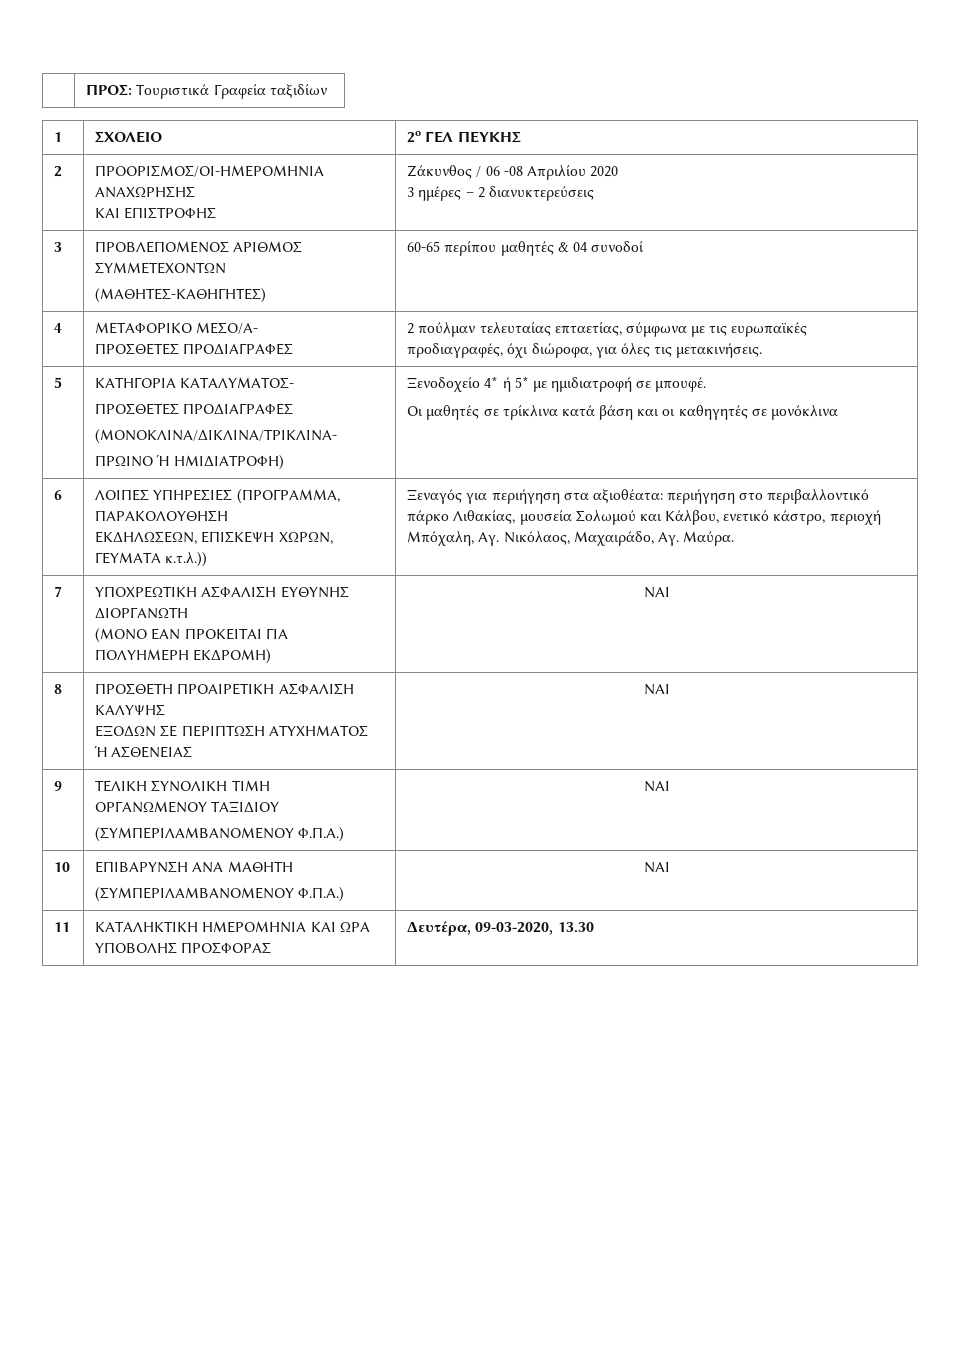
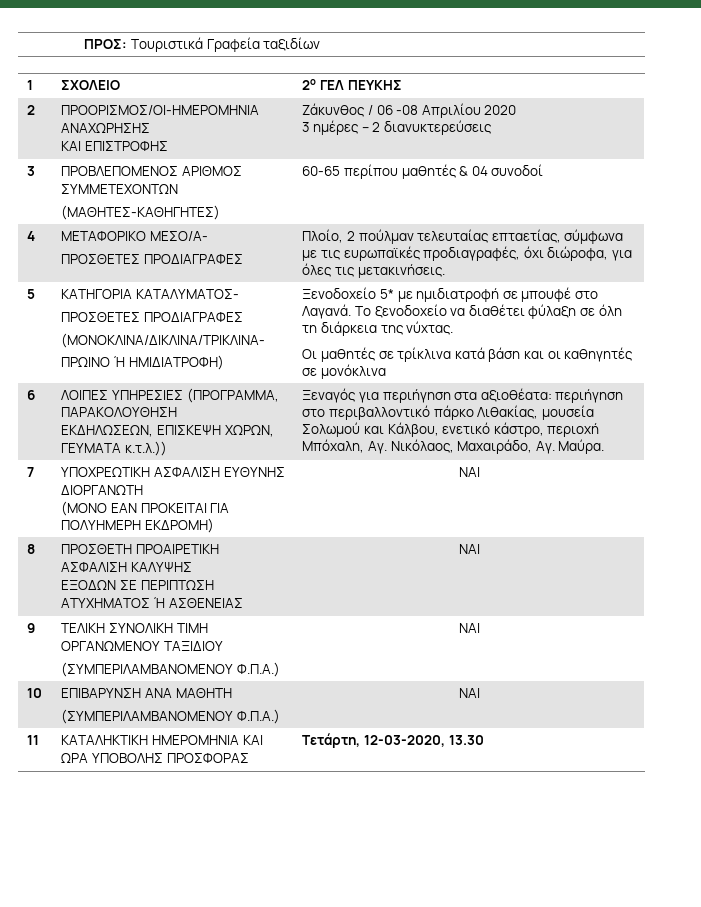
  4 | ΜΕΤΑΦΟΡΙΚΟ ΜΕΣΟ/Α-
- ΠΡΟΣΘΕΤΕΣ ΠΡΟΔΙΑΓΡΑΦΕΣ | 2 πούλμαν τελευταίας επταετίας, σύμφωνα με τις ευρωπαϊκές προδιαγραφές, όχι διώροφα, για όλες τις μετακινήσεις.
+ ΠΡΟΣΘΕΤΕΣ ΠΡΟΔΙΑΓΡΑΦΕΣ | Πλοίο, 2 πούλμαν τελευταίας επταετίας, σύμφωνα με τις ευρωπαϊκές προδιαγραφές, όχι διώροφα, για όλες τις μετακινήσεις.
  5 | ΚΑΤΗΓΟΡΙΑ ΚΑΤΑΛΥΜΑΤΟΣ-
  ΠΡΟΣΘΕΤΕΣ ΠΡΟΔΙΑΓΡΑΦΕΣ
  (ΜΟΝΟΚΛΙΝΑ/ΔΙΚΛΙΝΑ/ΤΡΙΚΛΙΝΑ-
- ΠΡΩΙΝΟ Ή ΗΜΙΔΙΑΤΡΟΦΗ) | Ξενοδοχείο 4* ή 5* με ημιδιατροφή σε μπουφέ.
+ ΠΡΩΙΝΟ Ή ΗΜΙΔΙΑΤΡΟΦΗ) | Ξενοδοχείο 5* με ημιδιατροφή σε μπουφέ στο Λαγανά. Το ξενοδοχείο να διαθέτει φύλαξη σε όλη τη διάρκεια της νύχτας.
- 11 | ΚΑΤΑΛΗΚΤΙΚΗ ΗΜΕΡΟΜΗΝΙΑ ΚΑΙ ΩΡΑ ΥΠΟΒΟΛΗΣ ΠΡΟΣΦΟΡΑΣ | Δευτέρα, 09-03-2020, 13.30
+ 11 | ΚΑΤΑΛΗΚΤΙΚΗ ΗΜΕΡΟΜΗΝΙΑ ΚΑΙ ΩΡΑ ΥΠΟΒΟΛΗΣ ΠΡΟΣΦΟΡΑΣ | Τετάρτη, 12-03-2020, 13.30

